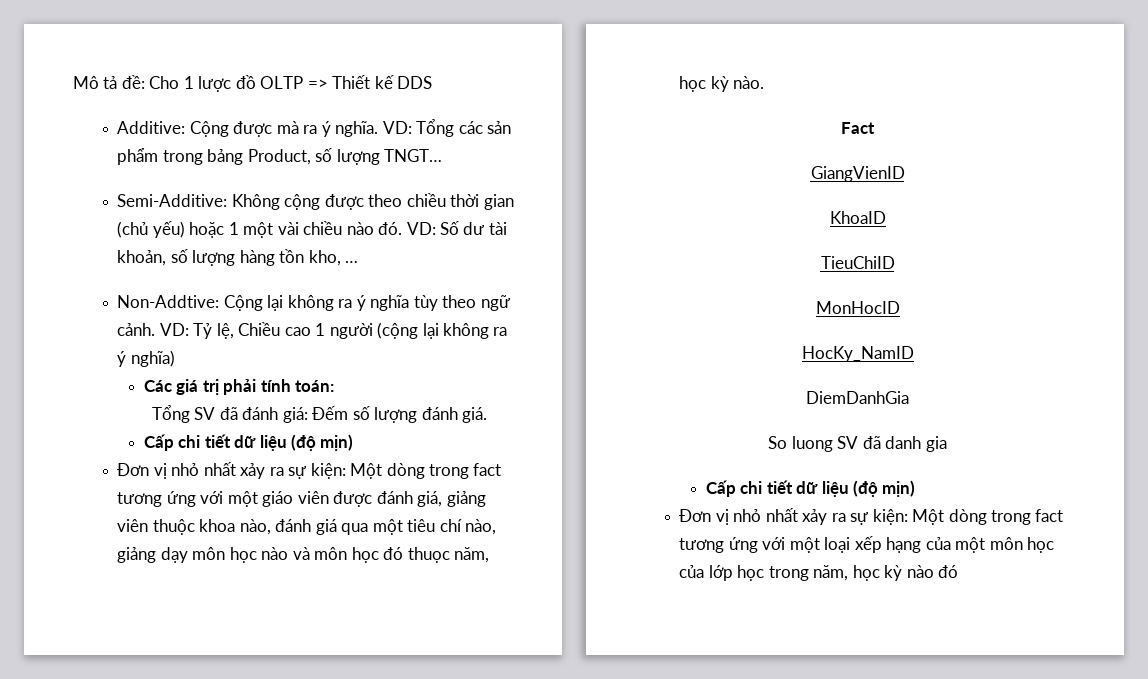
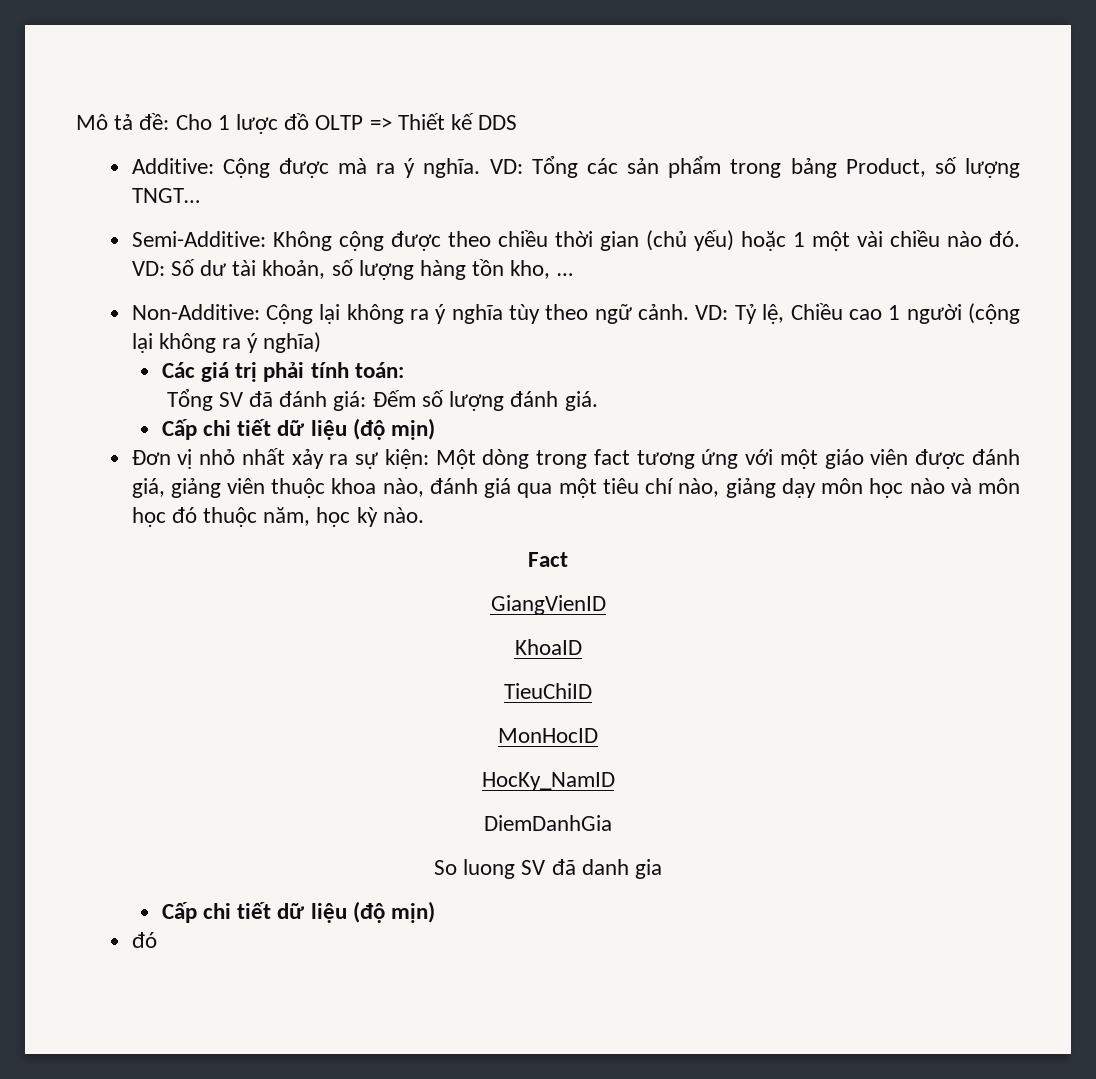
- Non-Addtive: Cộng lại không ra ý nghĩa tùy theo ngữ cảnh.
+ Non-Additive: Cộng lại không ra ý nghĩa tùy theo ngữ cảnh.
- Đơn vị nhỏ nhất xảy ra sự kiện: Một dòng trong fact tương ứng với một giáo viên được đánh giá, giảng viên thuộc khoa nào, đánh giá qua một tiêu chí nào, giảng dạy môn học nào và môn học đó thuọc năm, học kỳ nào.
+ Đơn vị nhỏ nhất xảy ra sự kiện: Một dòng trong fact tương ứng với một giáo viên được đánh giá, giảng viên thuộc khoa nào, đánh giá qua một tiêu chí nào, giảng dạy môn học nào và môn học đó thuộc năm, học kỳ nào.
  So luong SV đã danh gia
  Cấp chi tiết dữ liệu (độ mịn)
- Đơn vị nhỏ nhất xảy ra sự kiện: Một dòng trong fact tương ứng với một loại xếp hạng của một môn học của lớp học trong năm, học kỳ nào đó
+ đó

